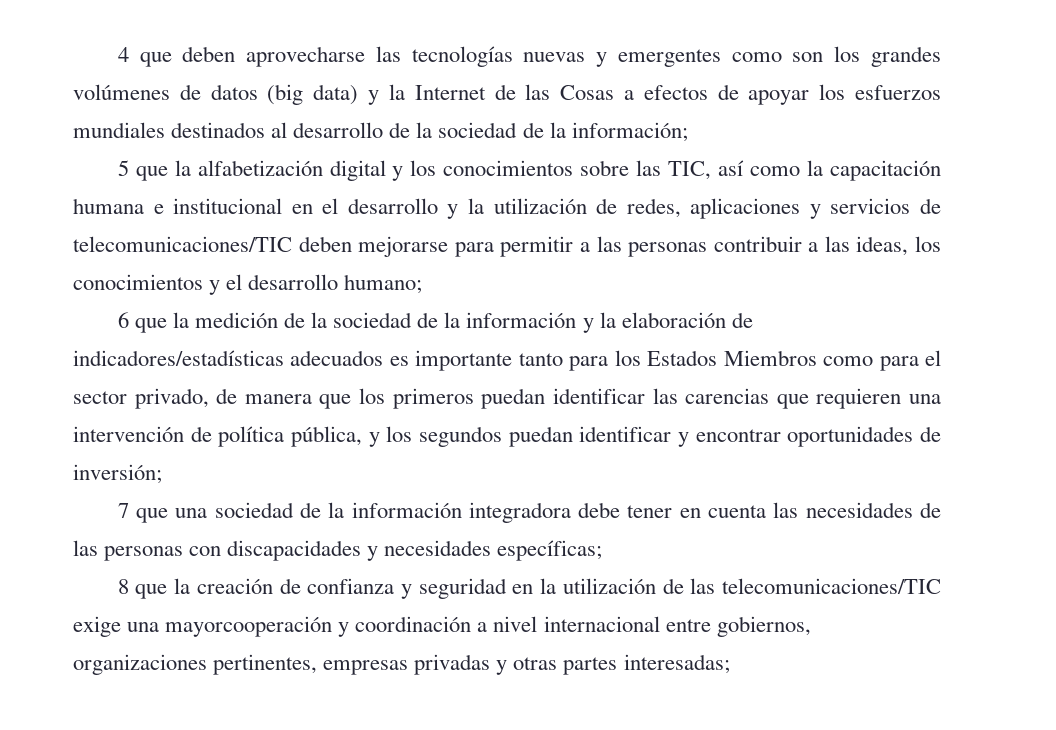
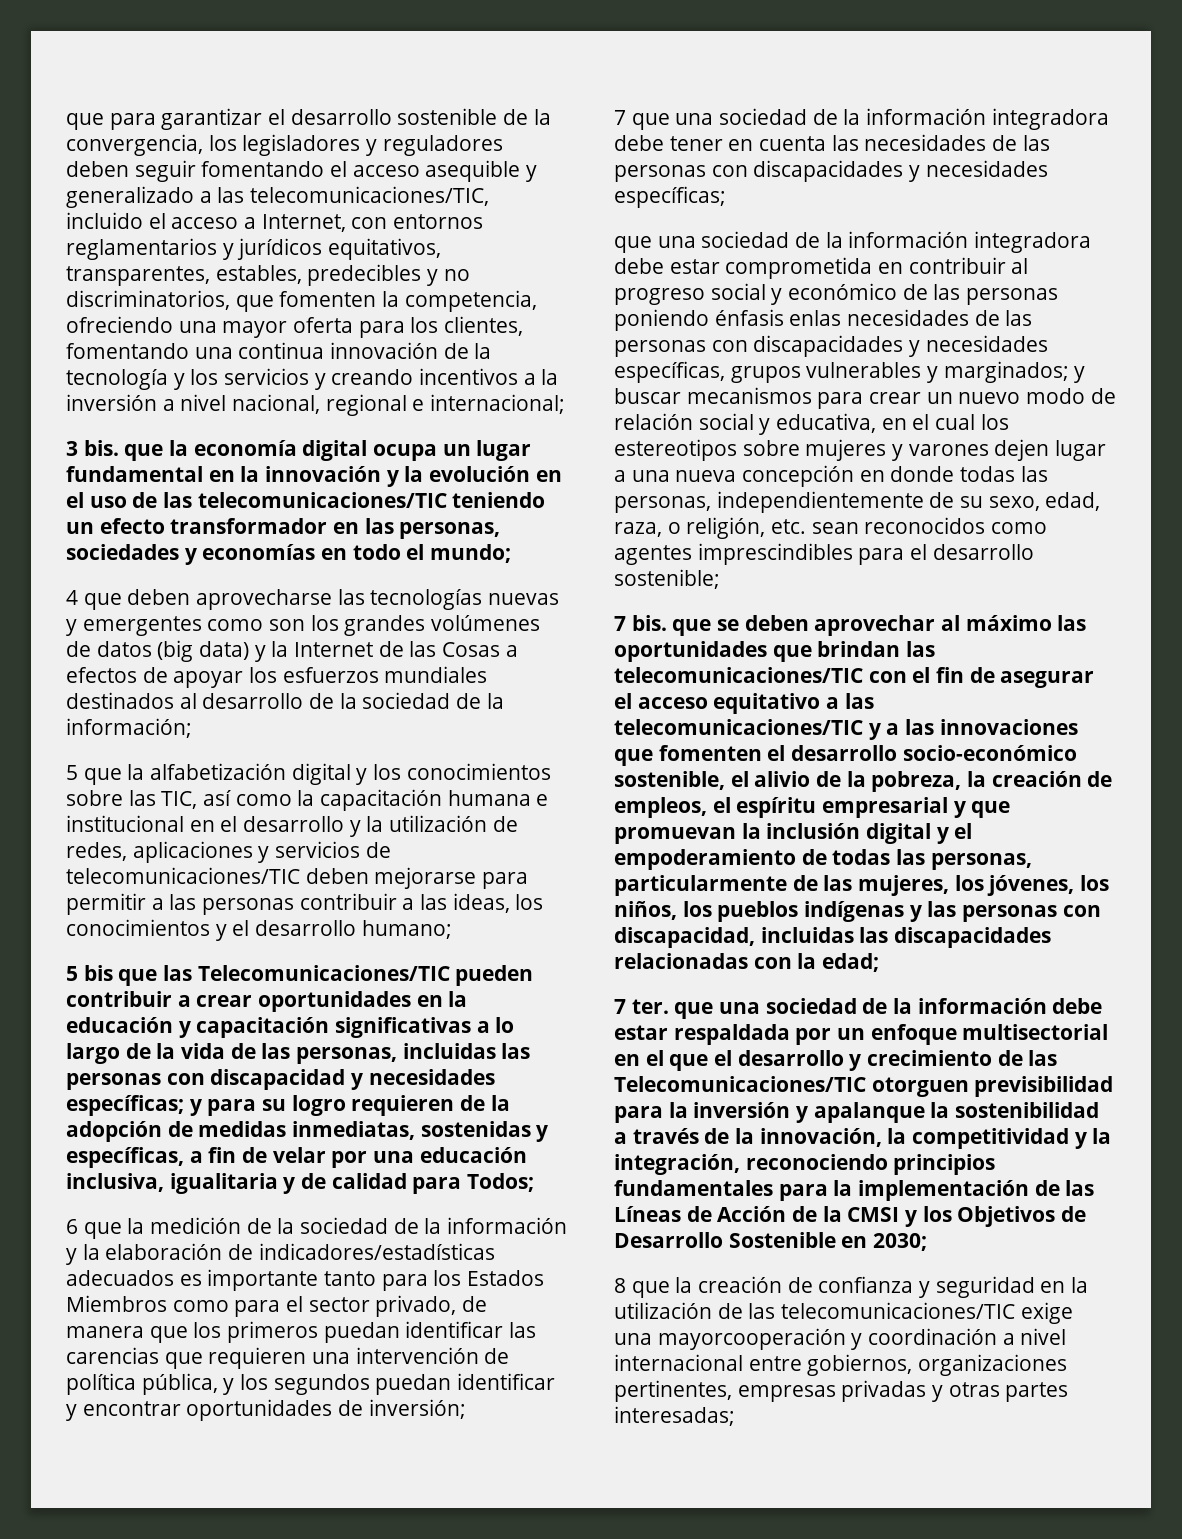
+ que para garantizar el desarrollo sostenible de la convergencia, los legisladores y reguladores deben seguir fomentando el acceso asequible y generalizado a las telecomunicaciones/TIC, incluido el acceso a Internet, con entornos reglamentarios y jurídicos equitativos, transparentes, estables, predecibles y no discriminatorios, que fomenten la competencia, ofreciendo una mayor oferta para los clientes, fomentando una continua innovación de la tecnología y los servicios y creando incentivos a la inversión a nivel nacional, regional e internacional;
+ 3 bis. que la economía digital ocupa un lugar fundamental en la innovación y la evolución en el uso de las telecomunicaciones/TIC teniendo un efecto transformador en las personas, sociedades y economías en todo el mundo;
+ 5 bis que las Telecomunicaciones/TIC pueden contribuir a crear oportunidades en la educación y capacitación significativas a lo largo de la vida de las personas, incluidas las personas con discapacidad y necesidades específicas; y para su logro requieren de la adopción de medidas inmediatas, sostenidas y específicas, a fin de velar por una educación inclusiva, igualitaria y de calidad para Todos;
+ que una sociedad de la información integradora debe estar comprometida en contribuir al progreso social y económico de las personas poniendo énfasis enlas necesidades de las personas con discapacidades y necesidades específicas, grupos vulnerables y marginados; y buscar mecanismos para crear un nuevo modo de relación social y educativa, en el cual los estereotipos sobre mujeres y varones dejen lugar a una nueva concepción en donde todas las personas, independientemente de su sexo, edad, raza, o religión, etc. sean reconocidos como agentes imprescindibles para el desarrollo sostenible;
+ 7 bis. que se deben aprovechar al máximo las oportunidades que brindan las telecomunicaciones/TIC con el fin de asegurar el acceso equitativo a las telecomunicaciones/TIC y a las innovaciones que fomenten el desarrollo socio-económico sostenible, el alivio de la pobreza, la creación de empleos, el espíritu empresarial y que promuevan la inclusión digital y el empoderamiento de todas las personas, particularmente de las mujeres, los jóvenes, los niños, los pueblos indígenas y las personas con discapacidad, incluidas las discapacidades relacionadas con la edad;
+ 7 ter. que una sociedad de la información debe estar respaldada por un enfoque multisectorial en el que el desarrollo y crecimiento de las Telecomunicaciones/TIC otorguen previsibilidad para la inversión y apalanque la sostenibilidad a través de la innovación, la competitividad y la integración, reconociendo principios fundamentales para la implementación de las Líneas de Acción de la CMSI y los Objetivos de Desarrollo Sostenible en 2030;

